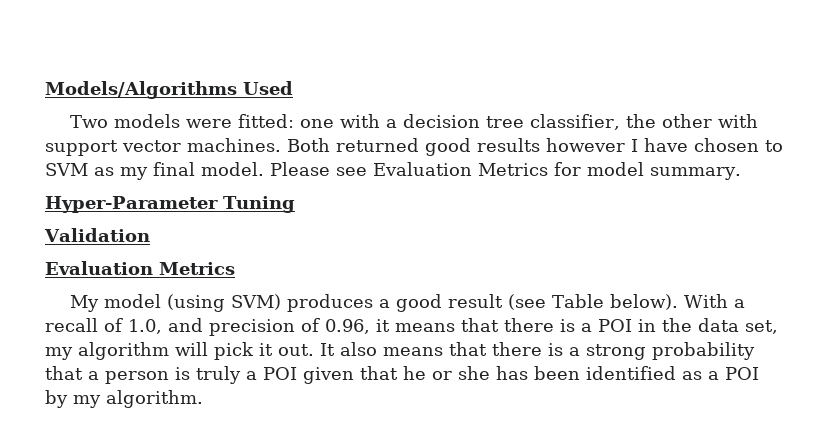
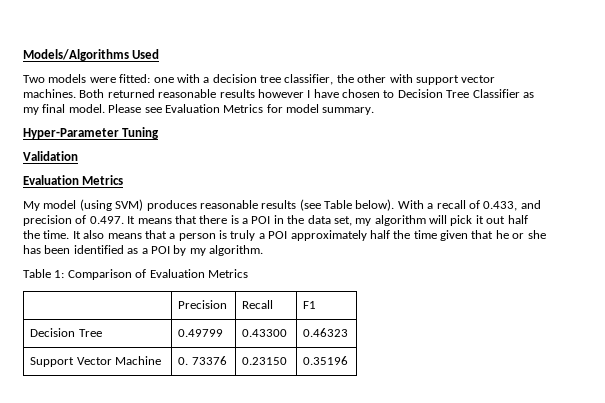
- Both returned good results however I have chosen to SVM as my final model.
+ Both returned reasonable results however I have chosen to Decision Tree Classifier as my final model.
- My model (using SVM) produces a good result (see Table below).
+ My model (using SVM) produces reasonable results (see Table below).
- With a recall of 1.0, and precision of 0.96, it means that there is a POI in the data set, my algorithm will pick it out. It also means that there is a strong probability that a person is truly a POI given that he or she has been identified as a POI by my algorithm.
+ With a recall of 0.433, and precision of 0.497. It means that there is a POI in the data set, my algorithm will pick it out half the time. It also means that a person is truly a POI approximately half the time given that he or she has been identified as a POI by my algorithm.
+ Table 1: Comparison of Evaluation Metrics
+ | Precision | Recall | F1
+ Decision Tree | 0.49799 | 0.43300 | 0.46323
+ Support Vector Machine | 0. 73376 | 0.23150 | 0.35196

